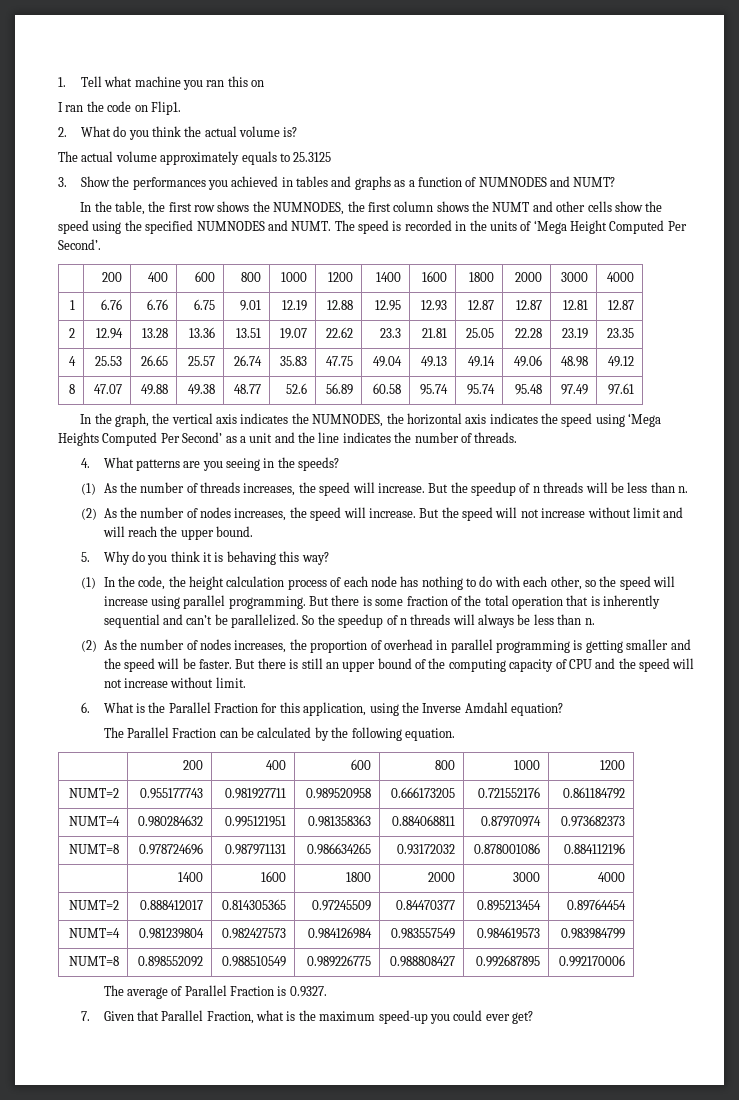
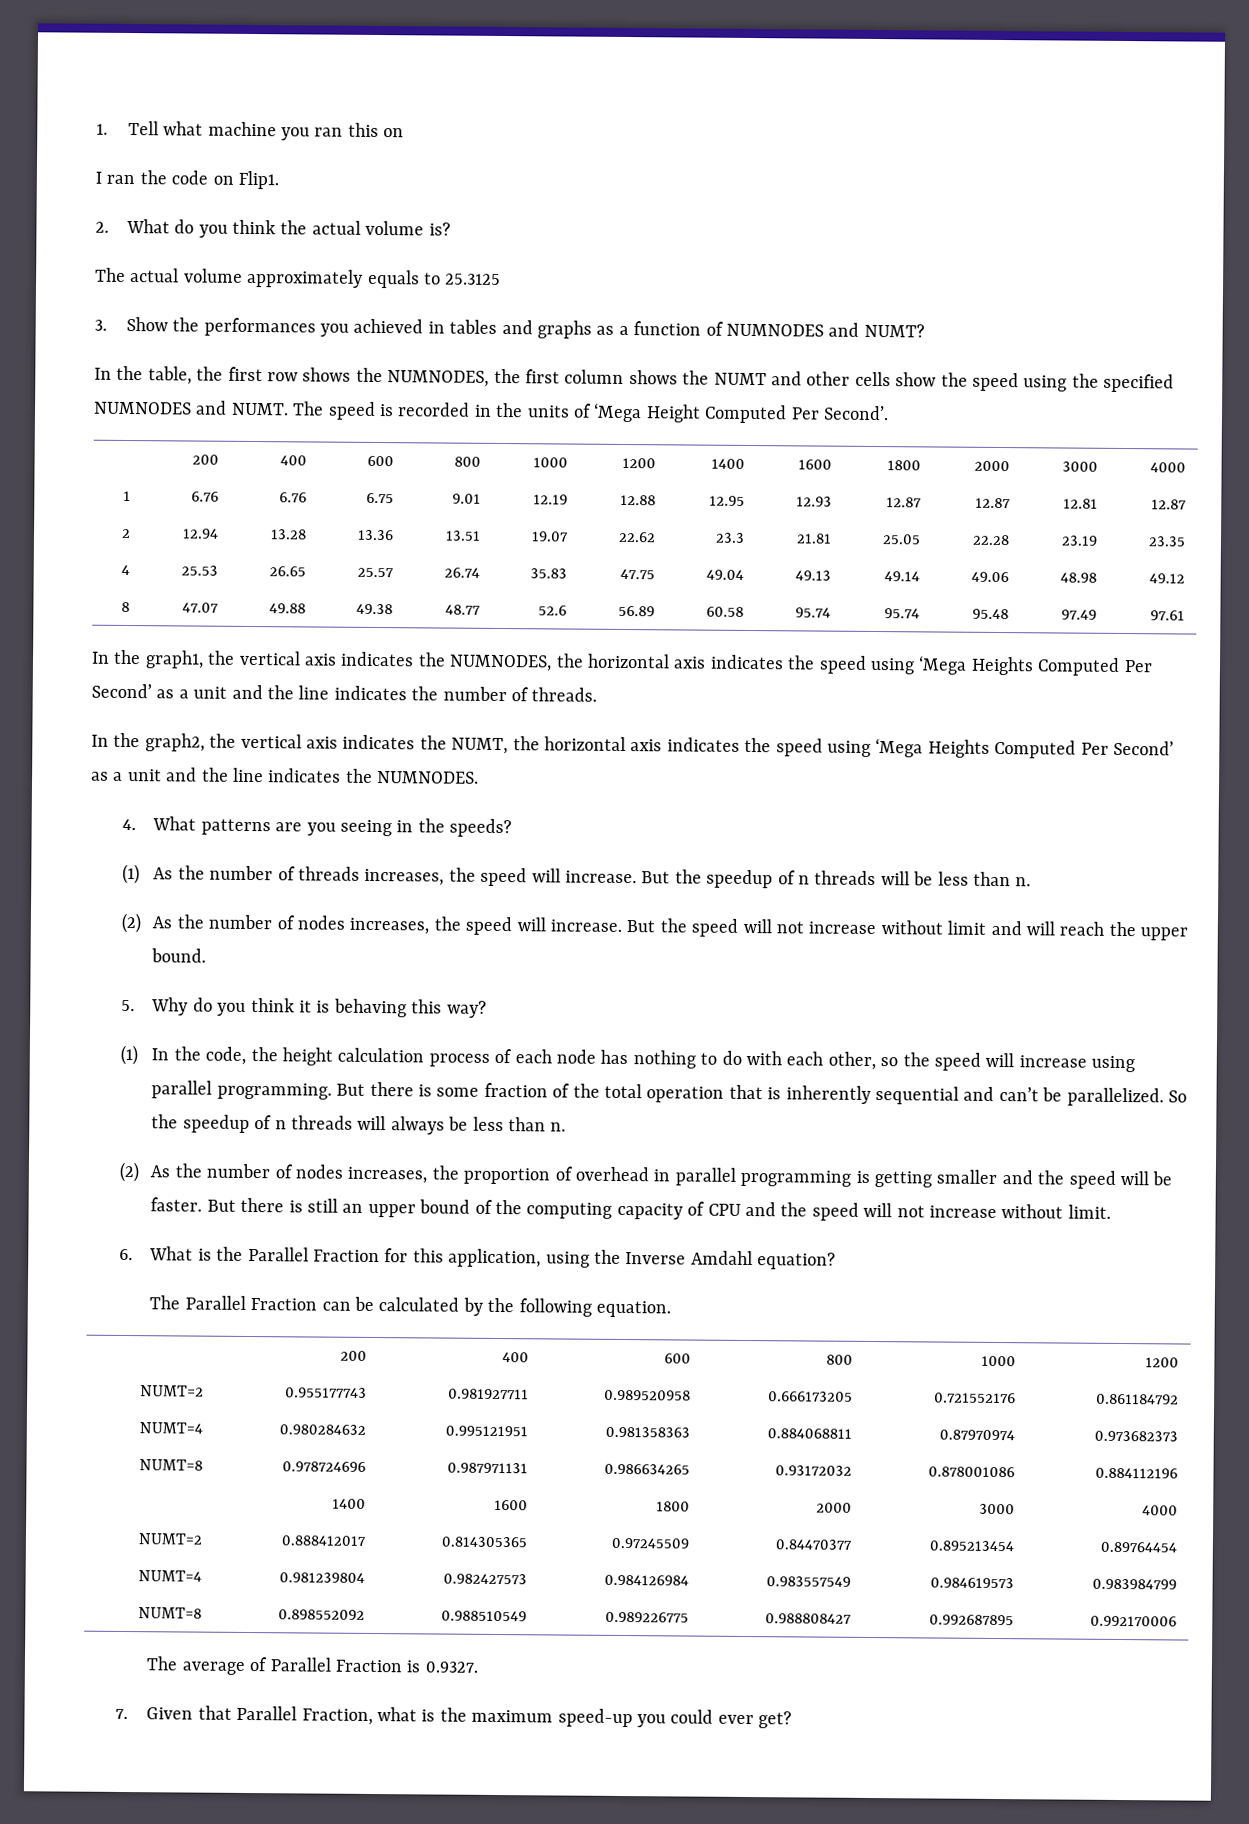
- In the graph, the vertical axis indicates the NUMNODES, the horizontal axis indicates the speed using ‘Mega Heights Computed Per Second’ as a unit and the line indicates the number of threads.
+ In the graph1, the vertical axis indicates the NUMNODES, the horizontal axis indicates the speed using ‘Mega Heights Computed Per Second’ as a unit and the line indicates the number of threads.
+ In the graph2, the vertical axis indicates the NUMT, the horizontal axis indicates the speed using ‘Mega Heights Computed Per Second’ as a unit and the line indicates the NUMNODES.

